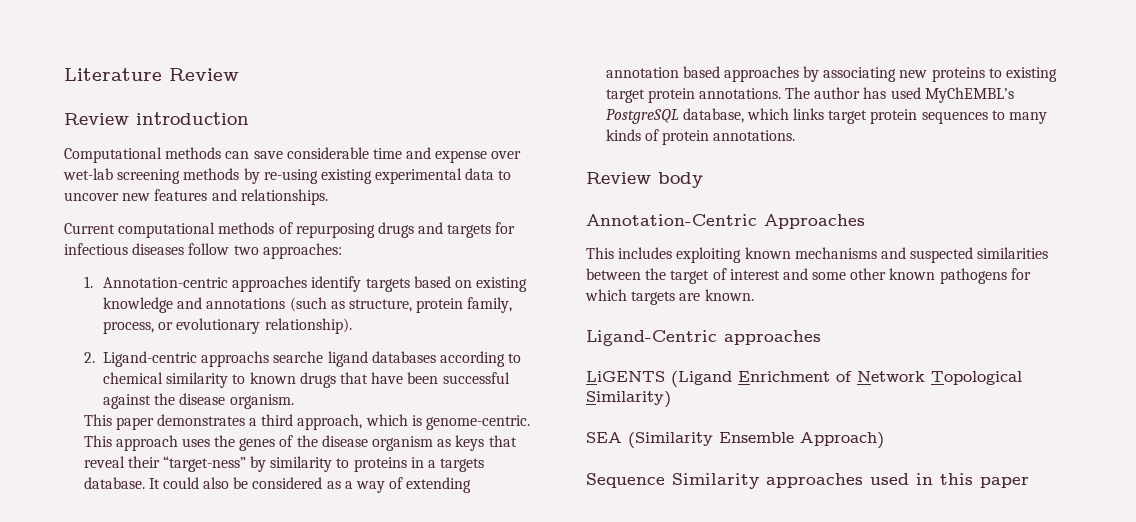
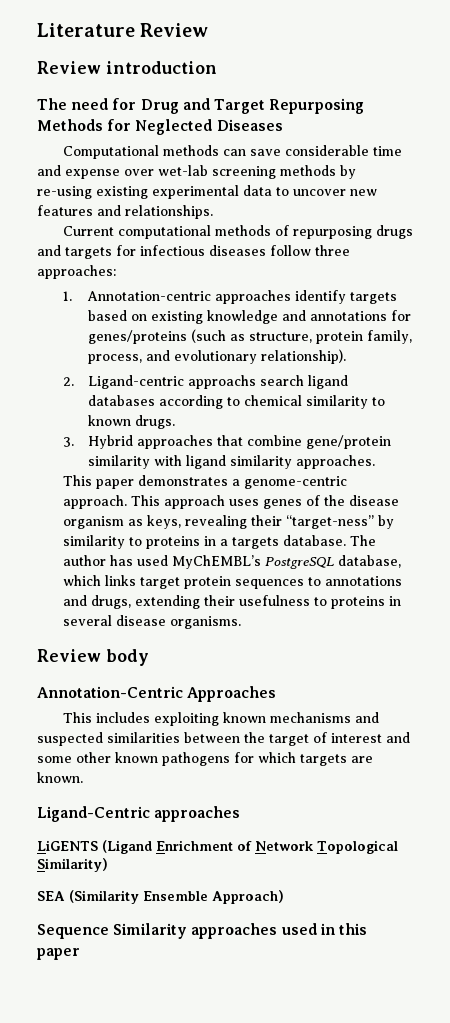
+ The need for Drug and Target Repurposing Methods for Neglected Diseases
- Current computational methods of repurposing drugs and targets for infectious diseases follow two approaches:
+ Current computational methods of repurposing drugs and targets for infectious diseases follow three approaches:
- 1. Annotation-centric approaches identify targets based on existing knowledge and annotations (such as structure, protein family, process, or evolutionary relationship).
+ 1. Annotation-centric approaches identify targets based on existing knowledge and annotations for genes/proteins (such as structure, protein family, process, and evolutionary relationship).
- 2. Ligand-centric approachs searche ligand databases according to chemical similarity to known drugs that have been successful against the disease organism.
+ 2. Ligand-centric approachs search ligand databases according to chemical similarity to known drugs.
+ 3. Hybrid approaches that combine gene/protein similarity with ligand similarity approaches.
- This paper demonstrates a third approach, which is genome-centric.
+ This paper demonstrates a genome-centric approach.
- This approach uses the genes of the disease organism as keys that reveal their “target-ness” by similarity to proteins in a targets database.
+ This approach uses genes of the disease organism as keys, revealing their “target-ness” by similarity to proteins in a targets database.
- It could also be considered as a way of extending annotation based approaches by associating new proteins to existing target protein annotations.
- The author has used MyChEMBL’s PostgreSQL database, which links target protein sequences to many kinds of protein annotations.
+ The author has used MyChEMBL’s PostgreSQL database, which links target protein sequences to annotations and drugs, extending their usefulness to proteins in several disease organisms.

